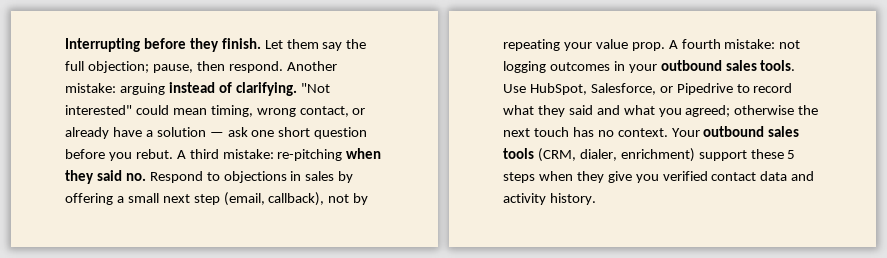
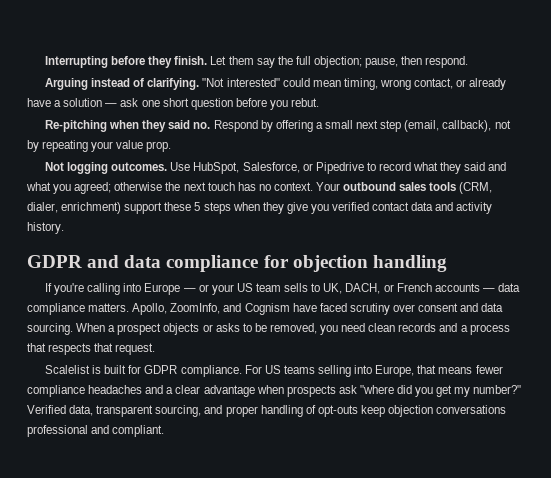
- Let them say the full objection; pause, then respond. Another mistake: arguing instead of clarifying.
+ Let them say the full objection; pause, then respond.
+ Arguing instead of clarifying.
- "Not interested" could mean timing, wrong contact, or already have a solution — ask one short question before you rebut. A third mistake: re-pitching when they said no. Respond to objections in sales by offering a small next step (email, callback), not by repeating your value prop. A fourth mistake: not logging outcomes in your outbound sales tools.
+ "Not interested" could mean timing, wrong contact, or already have a solution — ask one short question before you rebut.
+ Re-pitching when they said no. Respond by offering a small next step (email, callback), not by repeating your value prop.
+ Not logging outcomes.
+ GDPR and data compliance for objection handling
+ If you're calling into Europe — or your US team sells to UK, DACH, or French accounts — data compliance matters. Apollo, ZoomInfo, and Cognism have faced scrutiny over consent and data sourcing. When a prospect objects or asks to be removed, you need clean records and a process that respects that request.
+ Scalelist is built for GDPR compliance. For US teams selling into Europe, that means fewer compliance headaches and a clear advantage when prospects ask "where did you get my number?" Verified data, transparent sourcing, and proper handling of opt-outs keep objection conversations professional and compliant.

